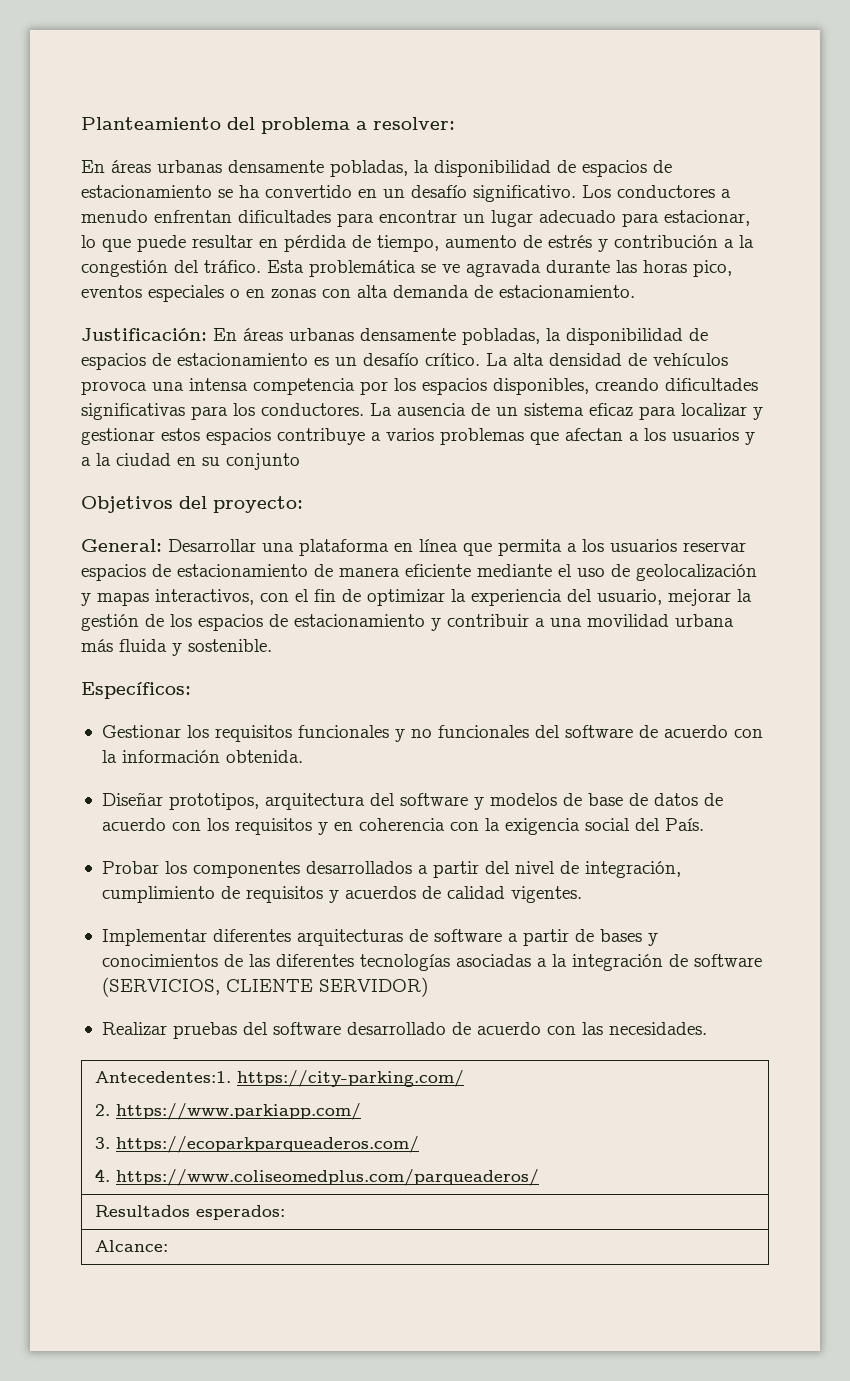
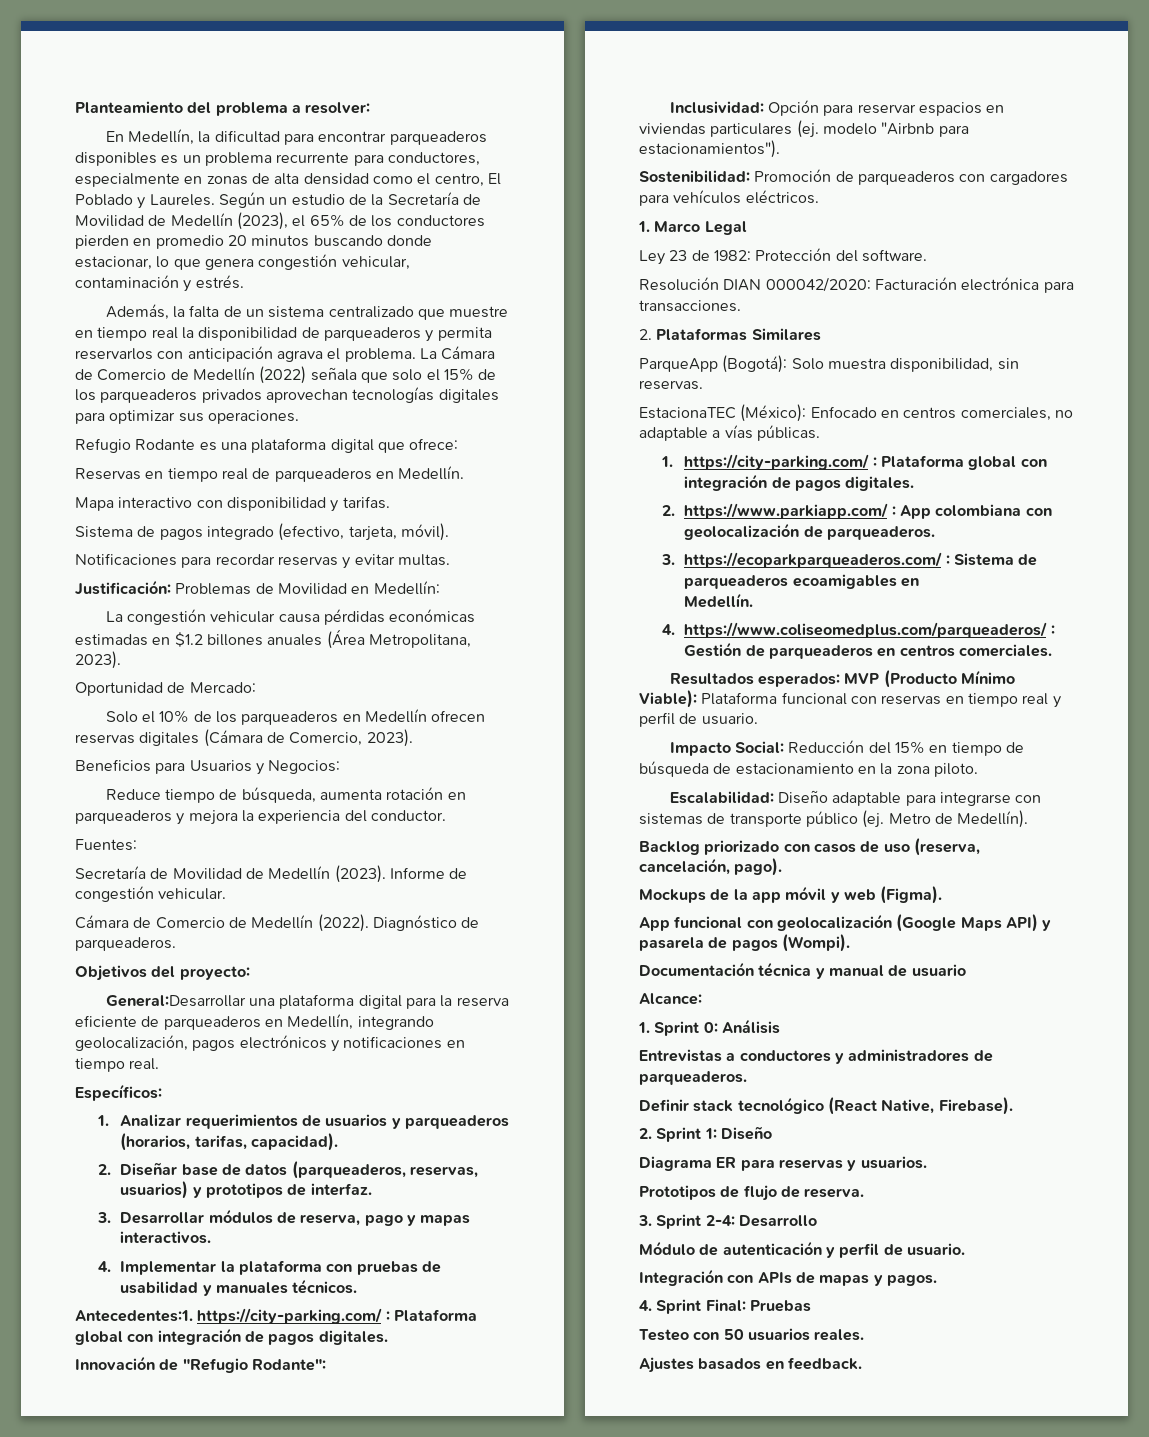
- En áreas urbanas densamente pobladas, la disponibilidad de espacios de estacionamiento se ha convertido en un desafío significativo. Los conductores a menudo enfrentan dificultades para encontrar un lugar adecuado para estacionar, lo que puede resultar en pérdida de tiempo, aumento de estrés y contribución a la congestión del tráfico. Esta problemática se ve agravada durante las horas pico, eventos especiales o en zonas con alta demanda de estacionamiento.
- Justificación: En áreas urbanas densamente pobladas, la disponibilidad de espacios de estacionamiento es un desafío crítico. La alta densidad de vehículos provoca una intensa competencia por los espacios disponibles, creando dificultades significativas para los conductores. La ausencia de un sistema eficaz para localizar y gestionar estos espacios contribuye a varios problemas que afectan a los usuarios y a la ciudad en su conjunto
+ En Medellín, la dificultad para encontrar parqueaderos disponibles es un problema recurrente para conductores, especialmente en zonas de alta densidad como el centro, El Poblado y Laureles. Según un estudio de la Secretaría de Movilidad de Medellín (2023), el 65% de los conductores pierden en promedio 20 minutos buscando donde estacionar, lo que genera congestión vehicular, contaminación y estrés.
+ Además, la falta de un sistema centralizado que muestre en tiempo real la disponibilidad de parqueaderos y permita reservarlos con anticipación agrava el problema. La Cámara de Comercio de Medellín (2022) señala que solo el 15% de los parqueaderos privados aprovechan tecnologías digitales para optimizar sus operaciones.
+ Refugio Rodante es una plataforma digital que ofrece:
+ Reservas en tiempo real de parqueaderos en Medellín.
+ Mapa interactivo con disponibilidad y tarifas.
+ Sistema de pagos integrado (efectivo, tarjeta, móvil).
+ Notificaciones para recordar reservas y evitar multas.
+ Justificación: Problemas de Movilidad en Medellín:
+ La congestión vehicular causa pérdidas económicas estimadas en $1.2 billones anuales (Área Metropolitana, 2023).
+ Oportunidad de Mercado:
+ Solo el 10% de los parqueaderos en Medellín ofrecen reservas digitales (Cámara de Comercio, 2023).
+ Beneficios para Usuarios y Negocios:
+ Reduce tiempo de búsqueda, aumenta rotación en parqueaderos y mejora la experiencia del conductor.
+ Fuentes:
+ Secretaría de Movilidad de Medellín (2023). Informe de congestión vehicular.
+ Cámara de Comercio de Medellín (2022). Diagnóstico de parqueaderos.
  Objetivos del proyecto:
- General: Desarrollar una plataforma en línea que permita a los usuarios reservar espacios de estacionamiento de manera eficiente mediante el uso de geolocalización y mapas interactivos, con el fin de optimizar la experiencia del usuario, mejorar la gestión de los espacios de estacionamiento y contribuir a una movilidad urbana más fluida y sostenible.
+ General:Desarrollar una plataforma digital para la reserva eficiente de parqueaderos en Medellín, integrando geolocalización, pagos electrónicos y notificaciones en tiempo real.
  Específicos:
- Gestionar los requisitos funcionales y no funcionales del software de acuerdo con la información obtenida.
- Diseñar prototipos, arquitectura del software y modelos de base de datos de acuerdo con los requisitos y en coherencia con la exigencia social del País.
- Probar los componentes desarrollados a partir del nivel de integración, cumplimiento de requisitos y acuerdos de calidad vigentes.
- Implementar diferentes arquitecturas de software a partir de bases y conocimientos de las diferentes tecnologías asociadas a la integración de software (SERVICIOS, CLIENTE SERVIDOR)
- Realizar pruebas del software desarrollado de acuerdo con las necesidades.
- Antecedentes:1. https://city-parking.com/
- 2. https://www.parkiapp.com/
- 3. https://ecoparkparqueaderos.com/
- 4. https://www.coliseomedplus.com/parqueaderos/
- Resultados esperados:
+ 1. Analizar requerimientos de usuarios y parqueaderos (horarios, tarifas, capacidad).
+ 2. Diseñar base de datos (parqueaderos, reservas, usuarios) y prototipos de interfaz.
+ 3. Desarrollar módulos de reserva, pago y mapas interactivos.
+ 4. Implementar la plataforma con pruebas de usabilidad y manuales técnicos.
+ Antecedentes:1. https://city-parking.com/ : Plataforma global con integración de pagos digitales.
+ Innovación de "Refugio Rodante":
+ Inclusividad: Opción para reservar espacios en viviendas particulares (ej. modelo "Airbnb para estacionamientos").
+ Sostenibilidad: Promoción de parqueaderos con cargadores para vehículos eléctricos.
+ 1. Marco Legal
+ Ley 23 de 1982: Protección del software.
+ Resolución DIAN 000042/2020: Facturación electrónica para transacciones.
+ 2. Plataformas Similares
+ ParqueApp (Bogotá): Solo muestra disponibilidad, sin reservas.
+ EstacionaTEC (México): Enfocado en centros comerciales, no adaptable a vías públicas.
+ 1. https://city-parking.com/ : Plataforma global con integración de pagos digitales.
+ 2. https://www.parkiapp.com/ : App colombiana con geolocalización de parqueaderos.
+ 3. https://ecoparkparqueaderos.com/ : Sistema de parqueaderos ecoamigables en
+ Medellín.
+ 4. https://www.coliseomedplus.com/parqueaderos/ : Gestión de parqueaderos en centros comerciales.
+ Resultados esperados: MVP (Producto Mínimo Viable): Plataforma funcional con reservas en tiempo real y perfil de usuario.
+ Impacto Social: Reducción del 15% en tiempo de búsqueda de estacionamiento en la zona piloto.
+ Escalabilidad: Diseño adaptable para integrarse con sistemas de transporte público (ej. Metro de Medellín).
+ Backlog priorizado con casos de uso (reserva, cancelación, pago).
+ Mockups de la app móvil y web (Figma).
+ App funcional con geolocalización (Google Maps API) y pasarela de pagos (Wompi).
+ Documentación técnica y manual de usuario
  Alcance:
+ 1. Sprint 0: Análisis
+ Entrevistas a conductores y administradores de parqueaderos.
+ Definir stack tecnológico (React Native, Firebase).
+ 2. Sprint 1: Diseño
+ Diagrama ER para reservas y usuarios.
+ Prototipos de flujo de reserva.
+ 3. Sprint 2-4: Desarrollo
+ Módulo de autenticación y perfil de usuario.
+ Integración con APIs de mapas y pagos.
+ 4. Sprint Final: Pruebas
+ Testeo con 50 usuarios reales.
+ Ajustes basados en feedback.

